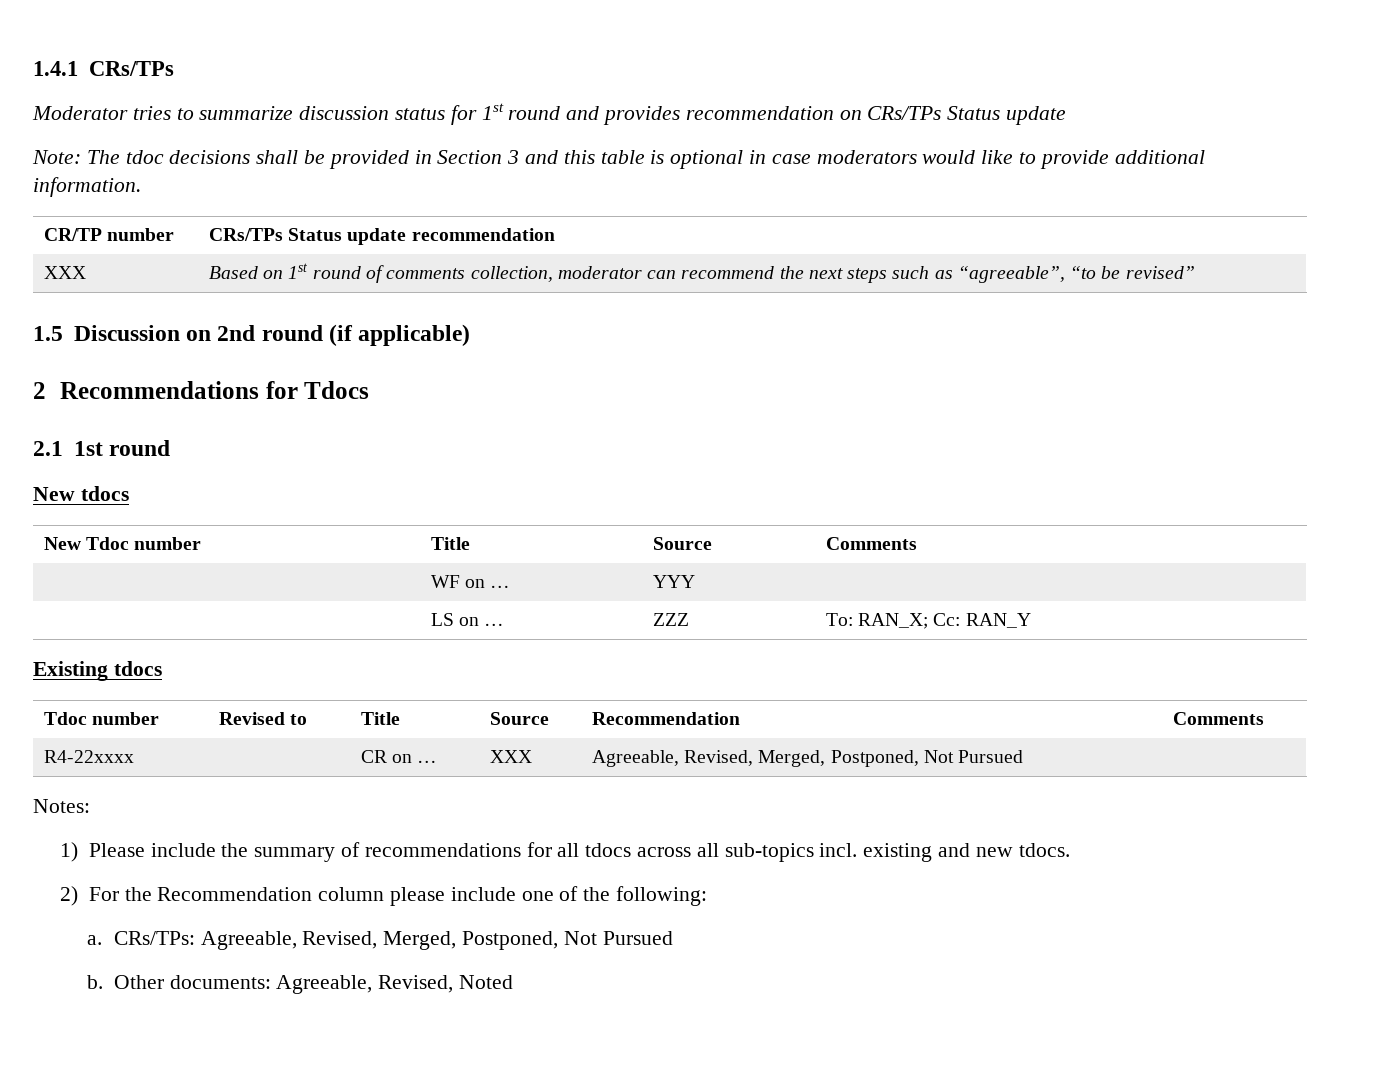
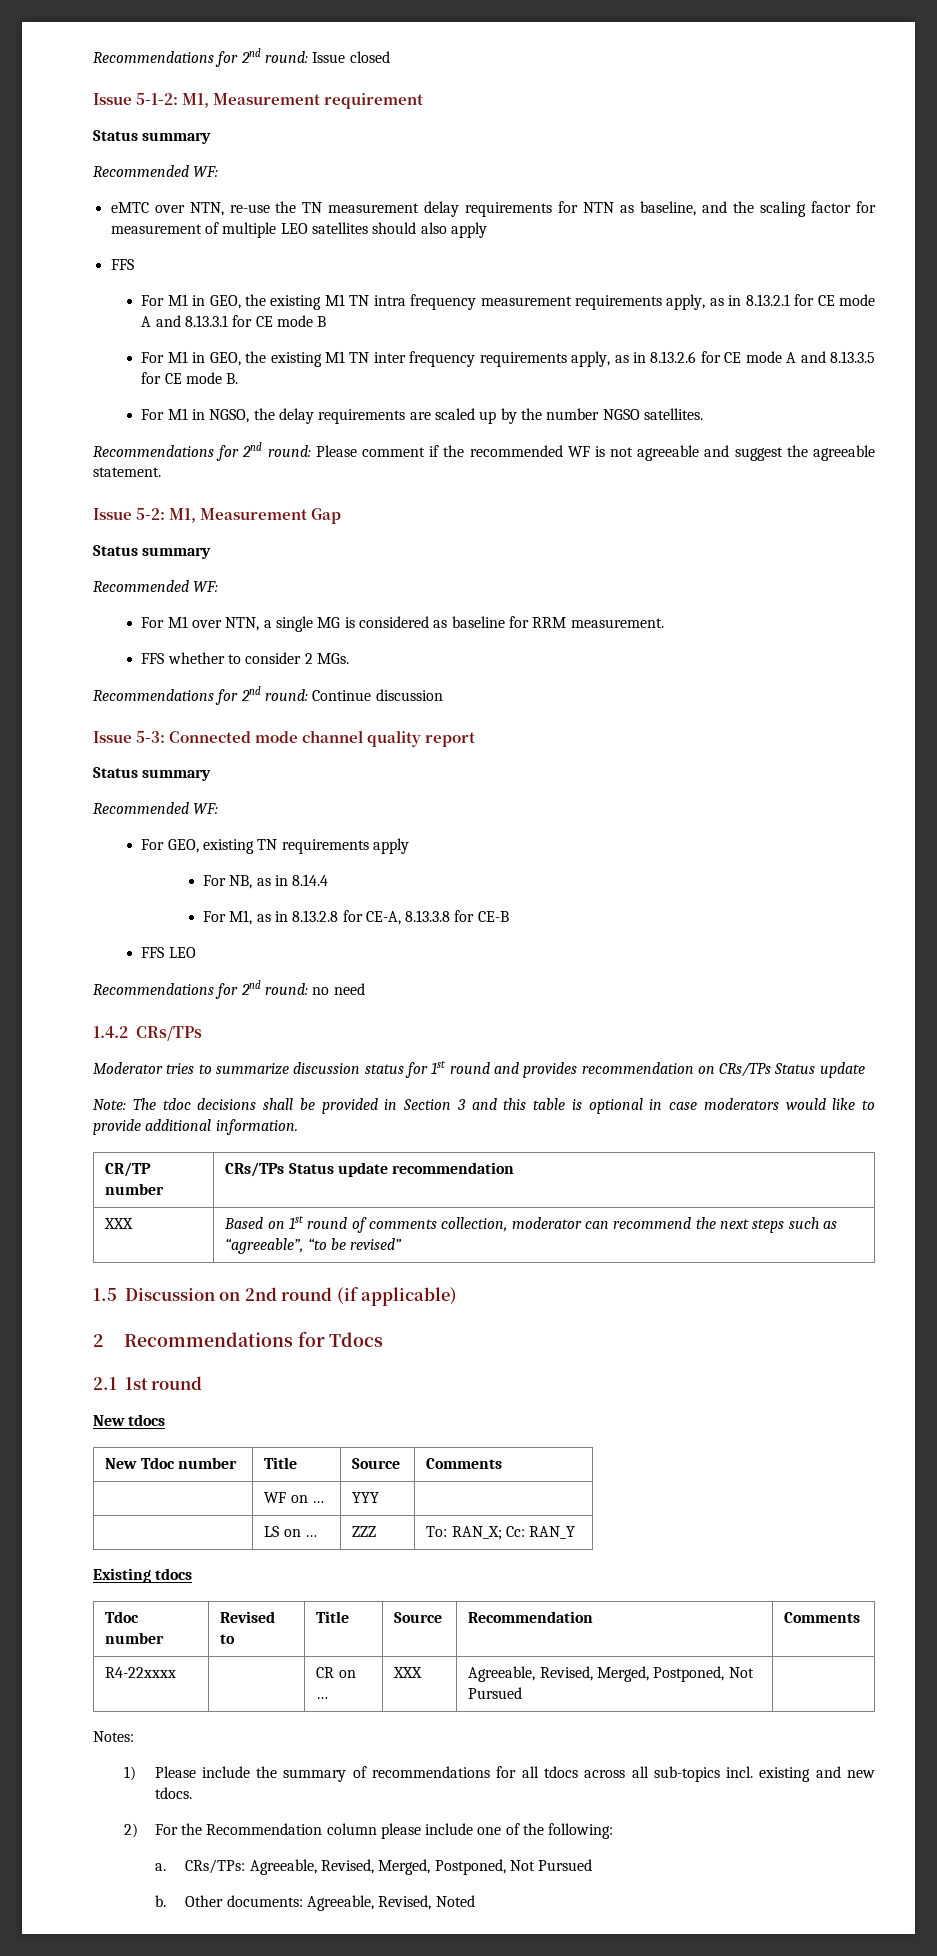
- 1.4.1 CRs/TPs
+ Recommendations for 2nd round: Issue closed
+ Issue 5-1-2: M1, Measurement requirement
+ Status summary
+ Recommended WF:
+ eMTC over NTN, re-use the TN measurement delay requirements for NTN as baseline, and the scaling factor for measurement of multiple LEO satellites should also apply
+ FFS
+ For M1 in GEO, the existing M1 TN intra frequency measurement requirements apply, as in 8.13.2.1 for CE mode A and 8.13.3.1 for CE mode B
+ For M1 in GEO, the existing M1 TN inter frequency requirements apply, as in 8.13.2.6 for CE mode A and 8.13.3.5 for CE mode B.
+ For M1 in NGSO, the delay requirements are scaled up by the number NGSO satellites.
+ Recommendations for 2nd round: Please comment if the recommended WF is not agreeable and suggest the agreeable statement.
+ Issue 5-2: M1, Measurement Gap
+ Status summary
+ Recommended WF:
+ For M1 over NTN, a single MG is considered as baseline for RRM measurement.
+ FFS whether to consider 2 MGs.
+ Recommendations for 2nd round: Continue discussion
+ Issue 5-3: Connected mode channel quality report
+ Status summary
+ Recommended WF:
+ For GEO, existing TN requirements apply
+ For NB, as in 8.14.4
+ For M1, as in 8.13.2.8 for CE-A, 8.13.3.8 for CE-B
+ FFS LEO
+ Recommendations for 2nd round: no need
+ 1.4.2 CRs/TPs

